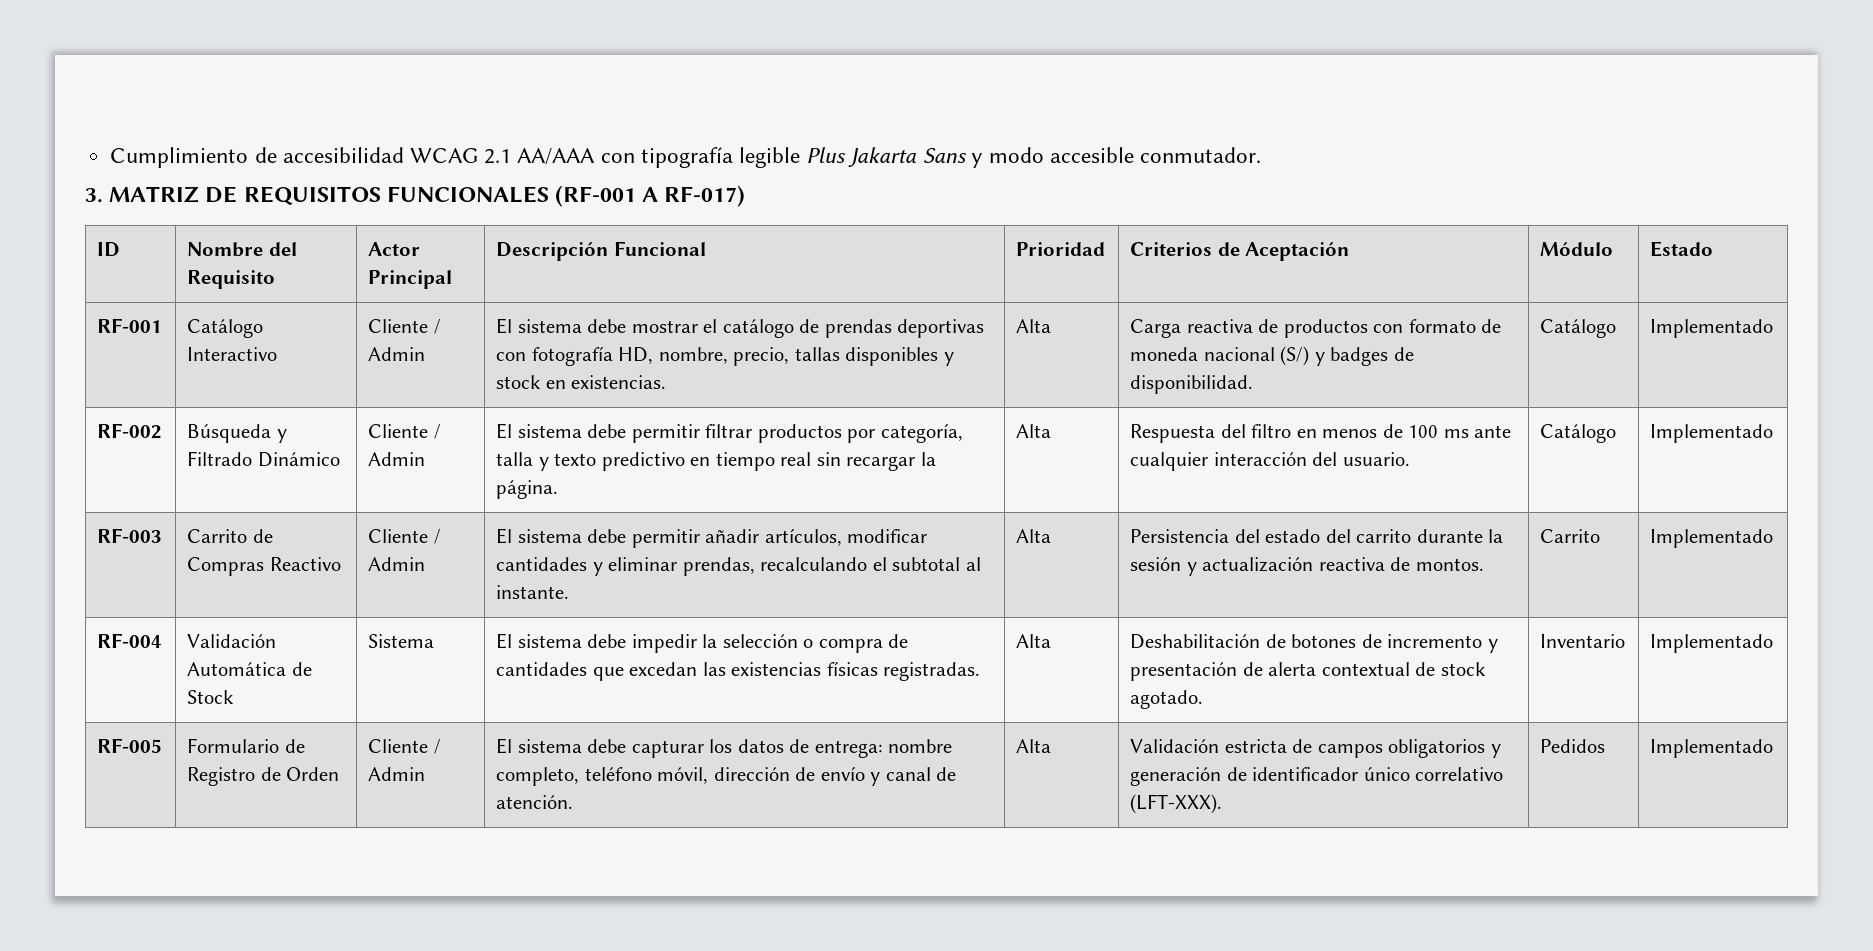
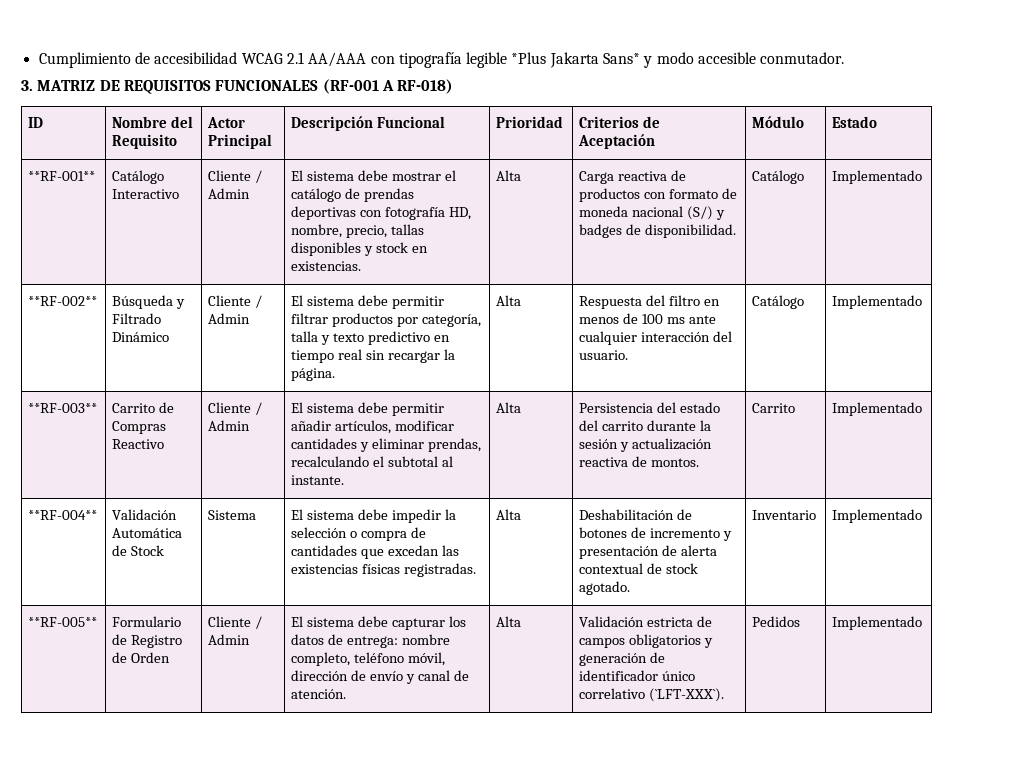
- Cumplimiento de accesibilidad WCAG 2.1 AA/AAA con tipografía legible Plus Jakarta Sans y modo accesible conmutador.
+ Cumplimiento de accesibilidad WCAG 2.1 AA/AAA con tipografía legible *Plus Jakarta Sans* y modo accesible conmutador.
- 3. MATRIZ DE REQUISITOS FUNCIONALES (RF-001 A RF-017)
+ 3. MATRIZ DE REQUISITOS FUNCIONALES (RF-001 A RF-018)
- RF-001
+ **RF-001**
- RF-002
+ **RF-002**
- RF-003 | Carrito de Compras Reactivo | Cliente / Admin | El sistema debe permitir añadir artículos, modificar cantidades y eliminar prendas, recalculando el subtotal al instante. | Alta | Persistencia del estado del carrito durante la sesión y actualización reactiva de montos. | Carrito | Implementado
+ **RF-003** | Carrito de Compras Reactivo | Cliente / Admin | El sistema debe permitir añadir artículos, modificar cantidades y eliminar prendas, recalculando el subtotal al instante. | Alta | Persistencia del estado del carrito durante la sesión y actualización reactiva de montos. | Carrito | Implementado
- RF-004 | Validación Automática de Stock | Sistema | El sistema debe impedir la selección o compra de cantidades que excedan las existencias físicas registradas. | Alta | Deshabilitación de botones de incremento y presentación de alerta contextual de stock agotado. | Inventario | Implementado
+ **RF-004** | Validación Automática de Stock | Sistema | El sistema debe impedir la selección o compra de cantidades que excedan las existencias físicas registradas. | Alta | Deshabilitación de botones de incremento y presentación de alerta contextual de stock agotado. | Inventario | Implementado
- RF-005
+ **RF-005**
- Validación estricta de campos obligatorios y generación de identificador único correlativo (LFT-XXX).
+ Validación estricta de campos obligatorios y generación de identificador único correlativo (`LFT-XXX`).

